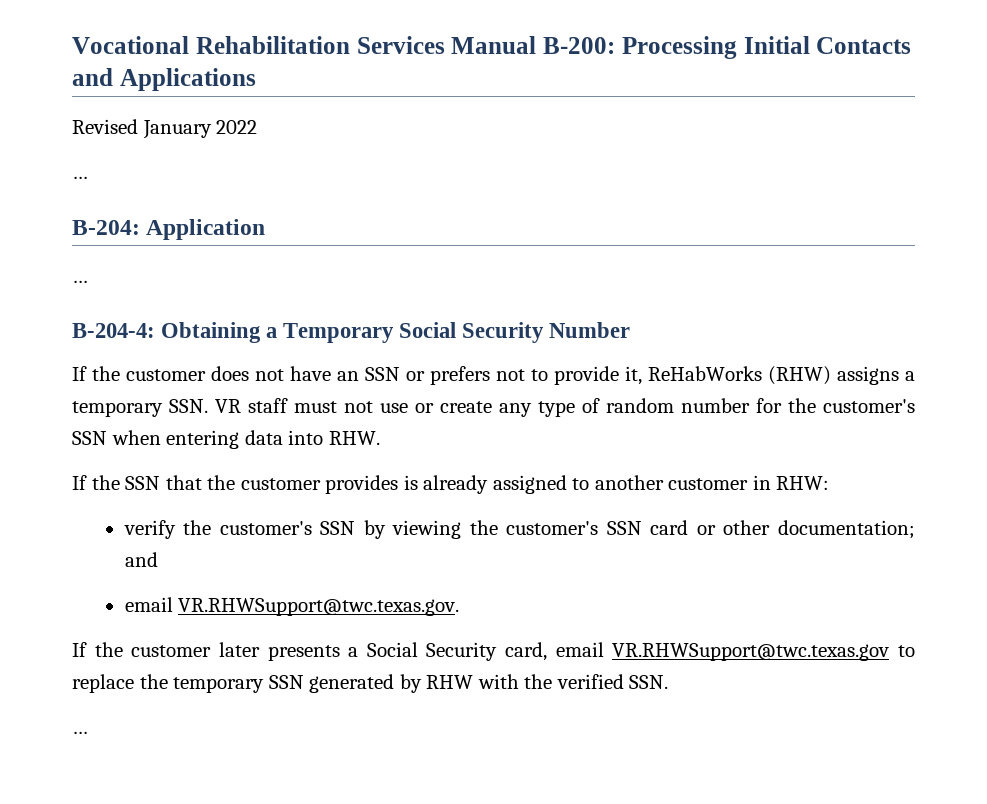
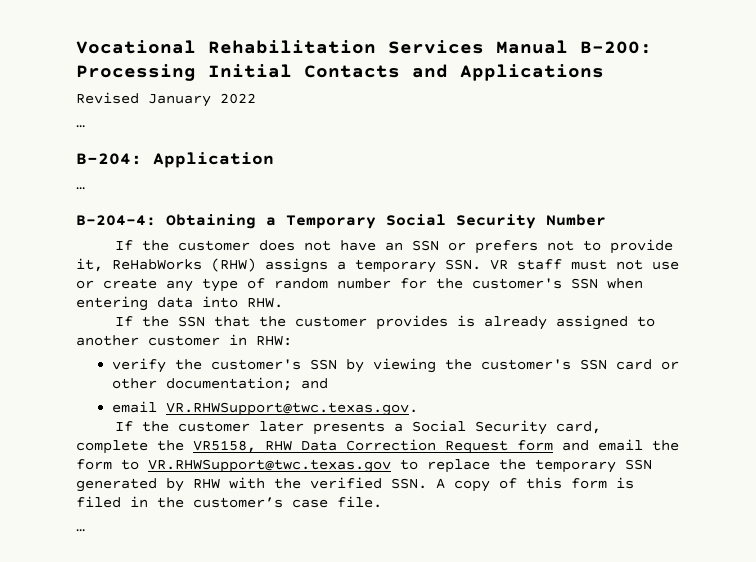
- If the customer later presents a Social Security card, email VR.RHWSupport@twc.texas.gov to replace the temporary SSN generated by RHW with the verified SSN.
+ If the customer later presents a Social Security card, complete the VR5158, RHW Data Correction Request form and email the form to VR.RHWSupport@twc.texas.gov to replace the temporary SSN generated by RHW with the verified SSN. A copy of this form is filed in the customer’s case file.

